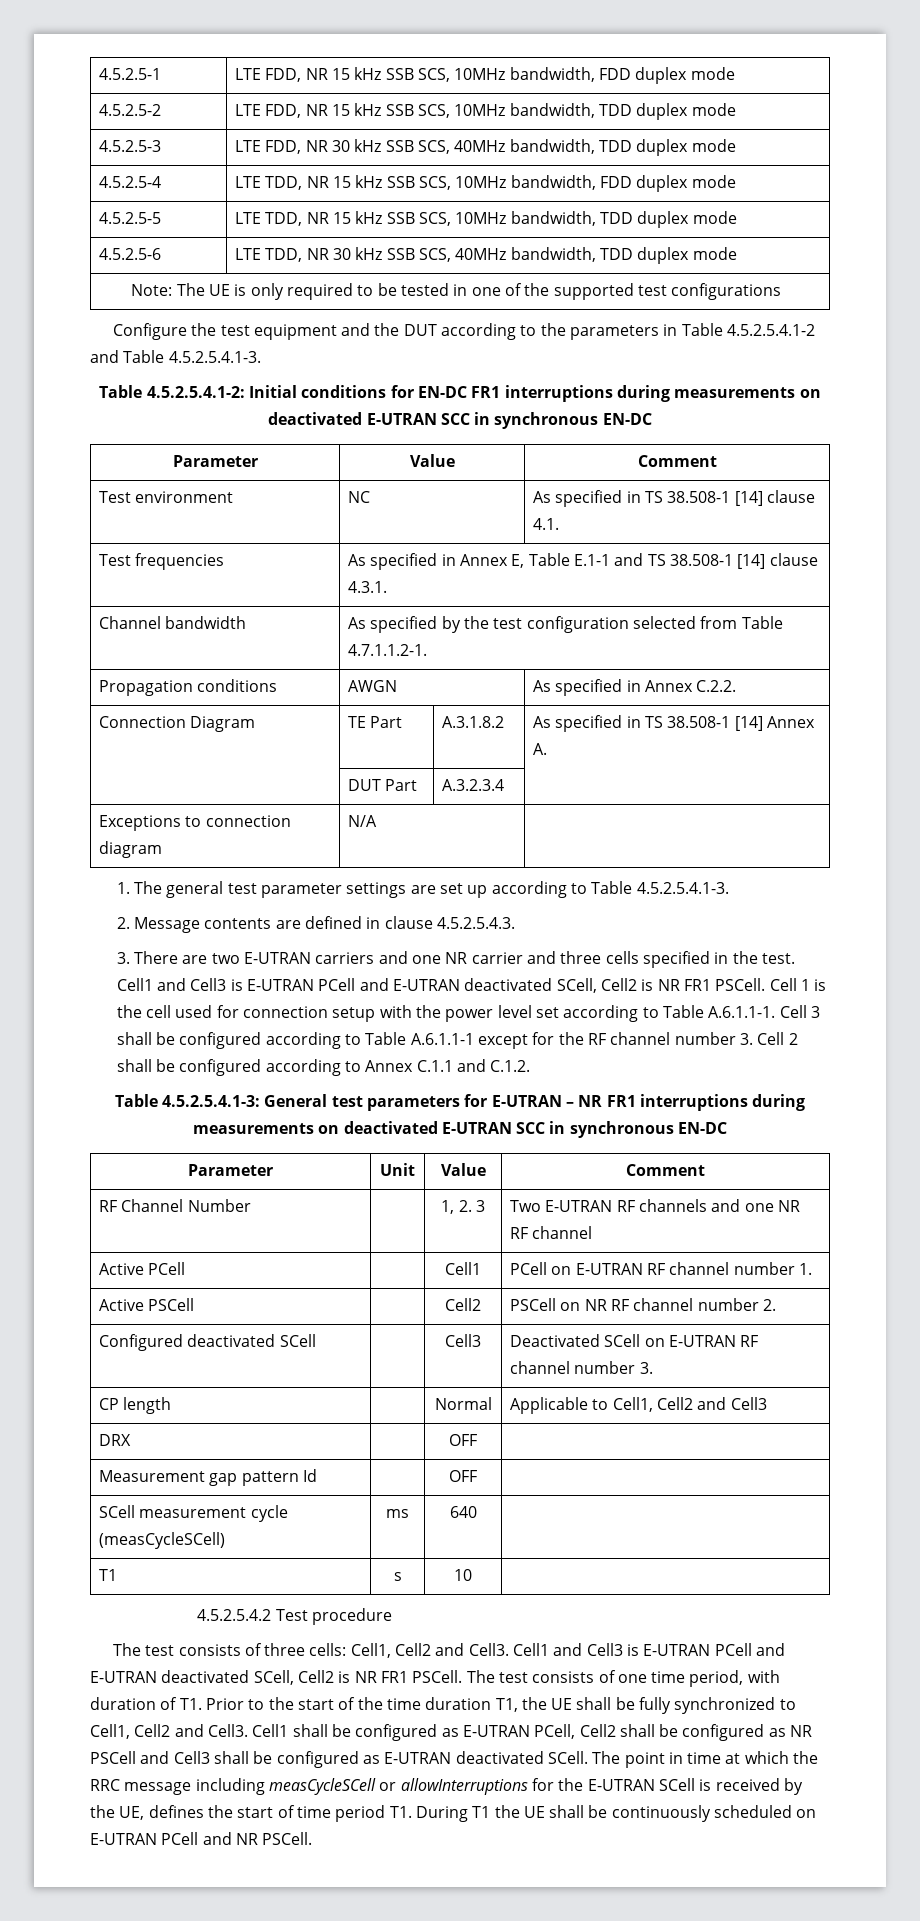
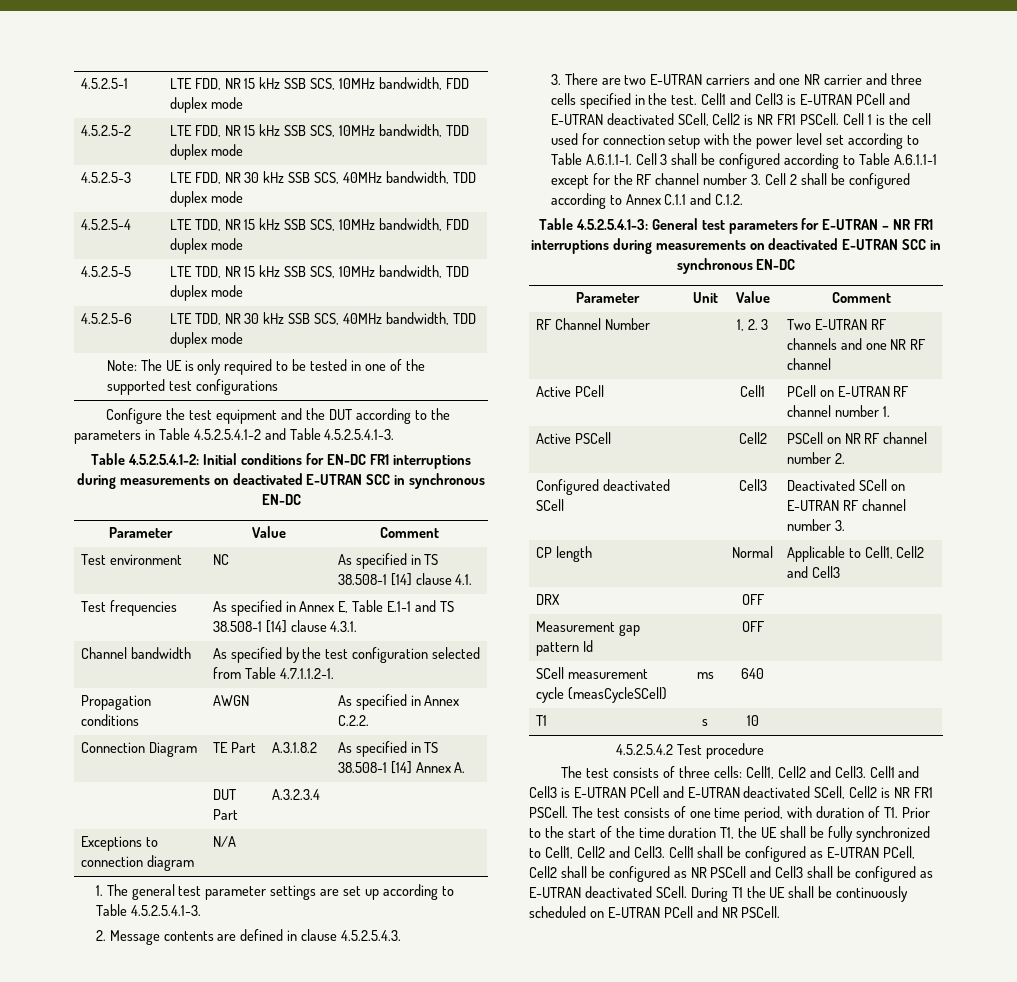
- The point in time at which the RRC message including measCycleSCell or allowInterruptions for the E-UTRAN SCell is received by the UE, defines the start of time period T1. During T1 the UE shall be continuously scheduled on E-UTRAN PCell and NR PSCell.
+ During T1 the UE shall be continuously scheduled on E-UTRAN PCell and NR PSCell.

